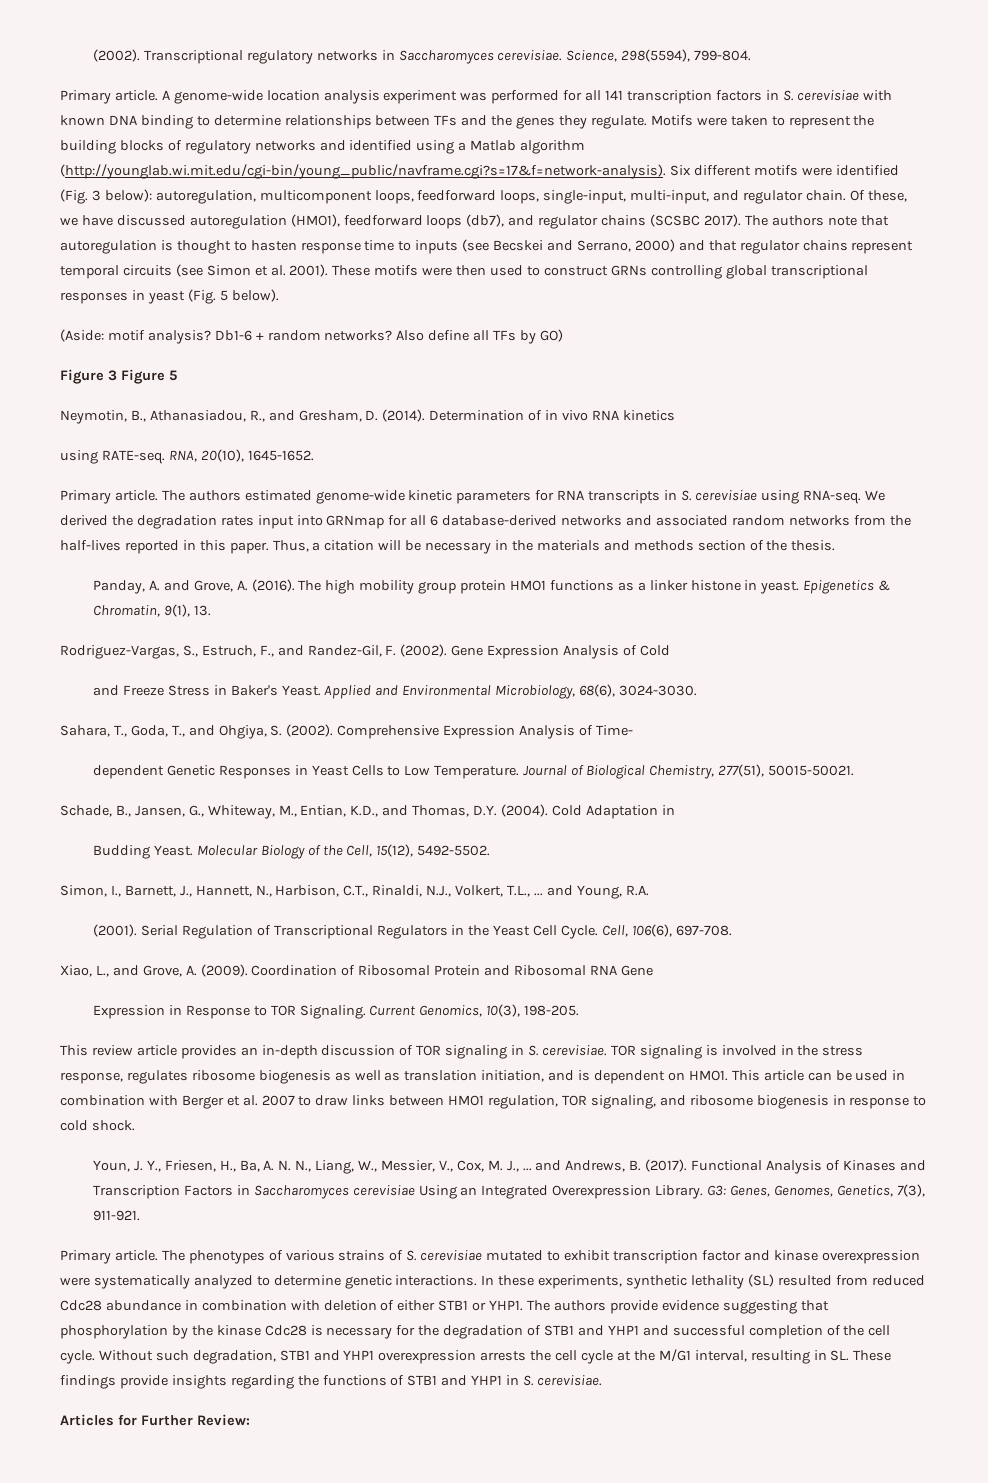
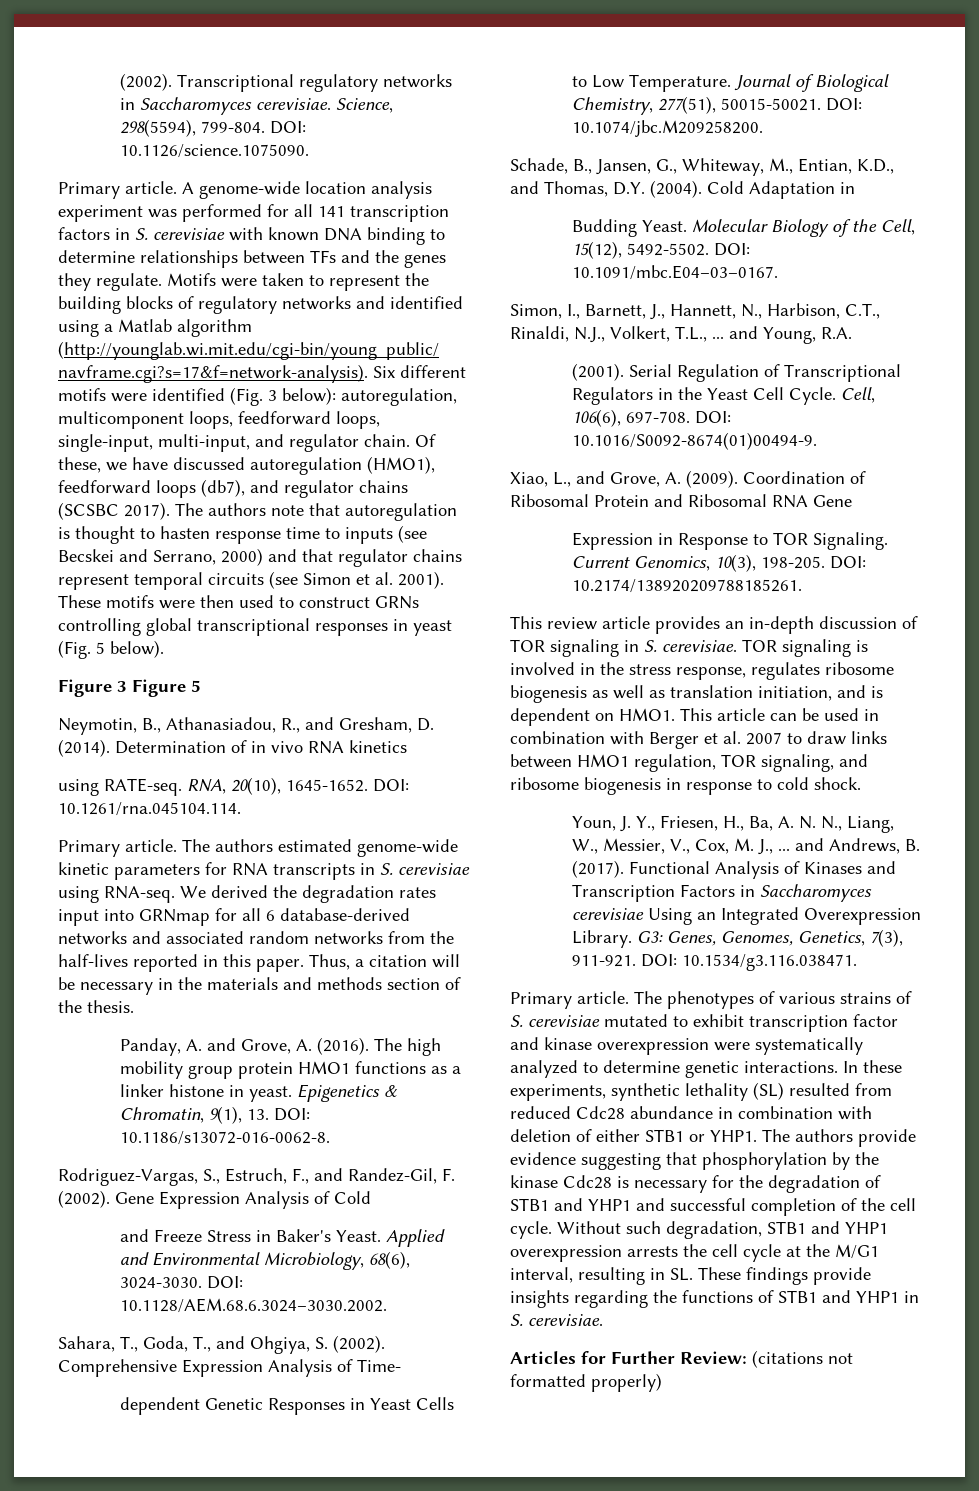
+ DOI: 10.1126/science.1075090.
- (Aside: motif analysis? Db1-6 + random networks? Also define all TFs by GO)
+ DOI: 10.1261/rna.045104.114.
- Epigenetics & Chromatin, 9(1), 13.
+ Epigenetics & Chromatin, 9(1), 13. DOI: 10.1186/s13072-016-0062-8.
+ DOI: 10.1128/AEM.68.6.3024–3030.2002.
+ DOI: 10.1074/jbc.M209258200.
+ DOI: 10.1091/mbc.E04–03–0167.
+ DOI: 10.1016/S0092-8674(01)00494-9.
+ DOI: 10.2174/138920209788185261.
+ DOI: 10.1534/g3.116.038471.
- Articles for Further Review:
+ Articles for Further Review: (citations not formatted properly)

